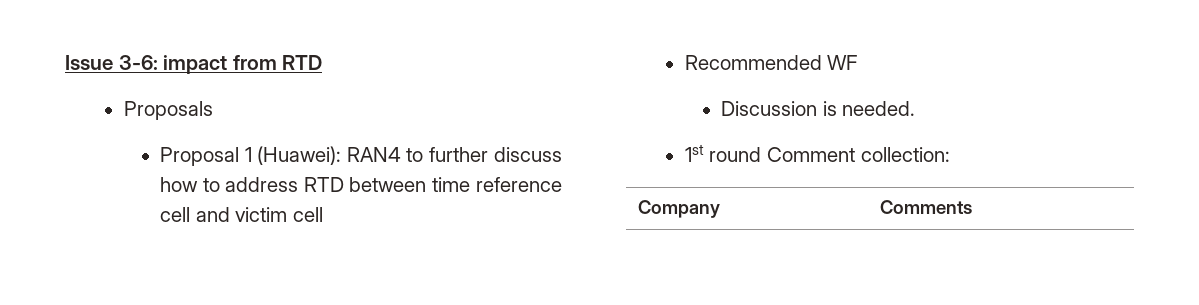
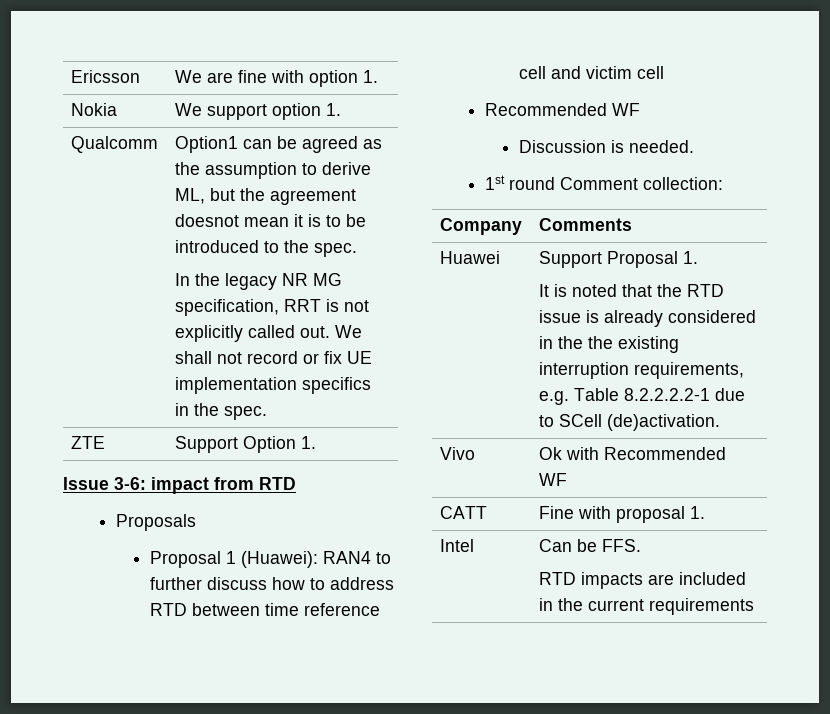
+ Ericsson | We are fine with option 1.
+ Nokia | We support option 1.
+ Qualcomm | Option1 can be agreed as the assumption to derive ML, but the agreement doesnot mean it is to be introduced to the spec.
+ In the legacy NR MG specification, RRT is not explicitly called out. We shall not record or fix UE implementation specifics in the spec.
+ ZTE | Support Option 1.
+ Huawei | Support Proposal 1.
+ It is noted that the RTD issue is already considered in the the existing interruption requirements, e.g. Table 8.2.2.2.2-1 due to SCell (de)activation.
+ Vivo | Ok with Recommended WF
+ CATT | Fine with proposal 1.
+ Intel | Can be FFS.
+ RTD impacts are included in the current requirements

